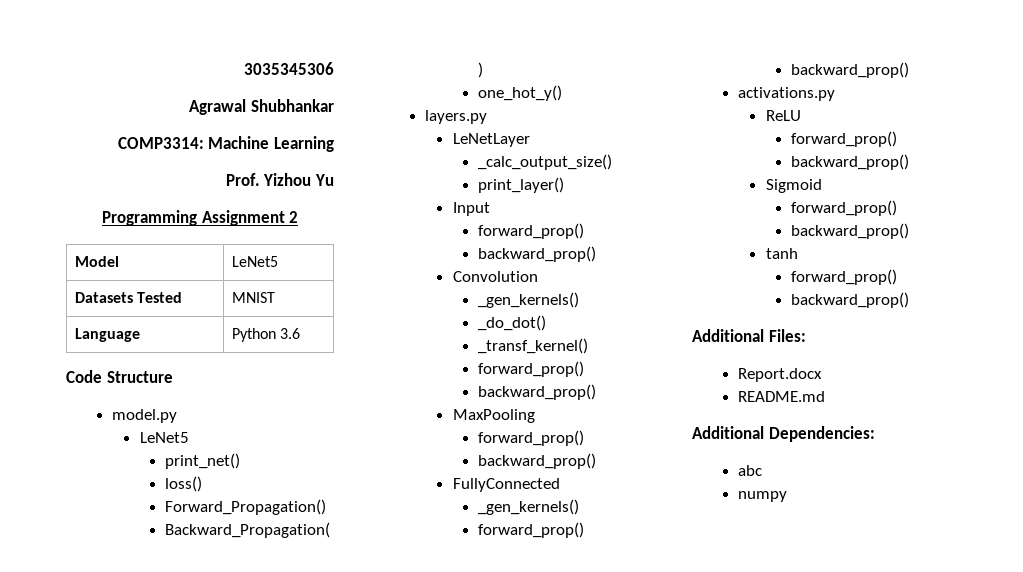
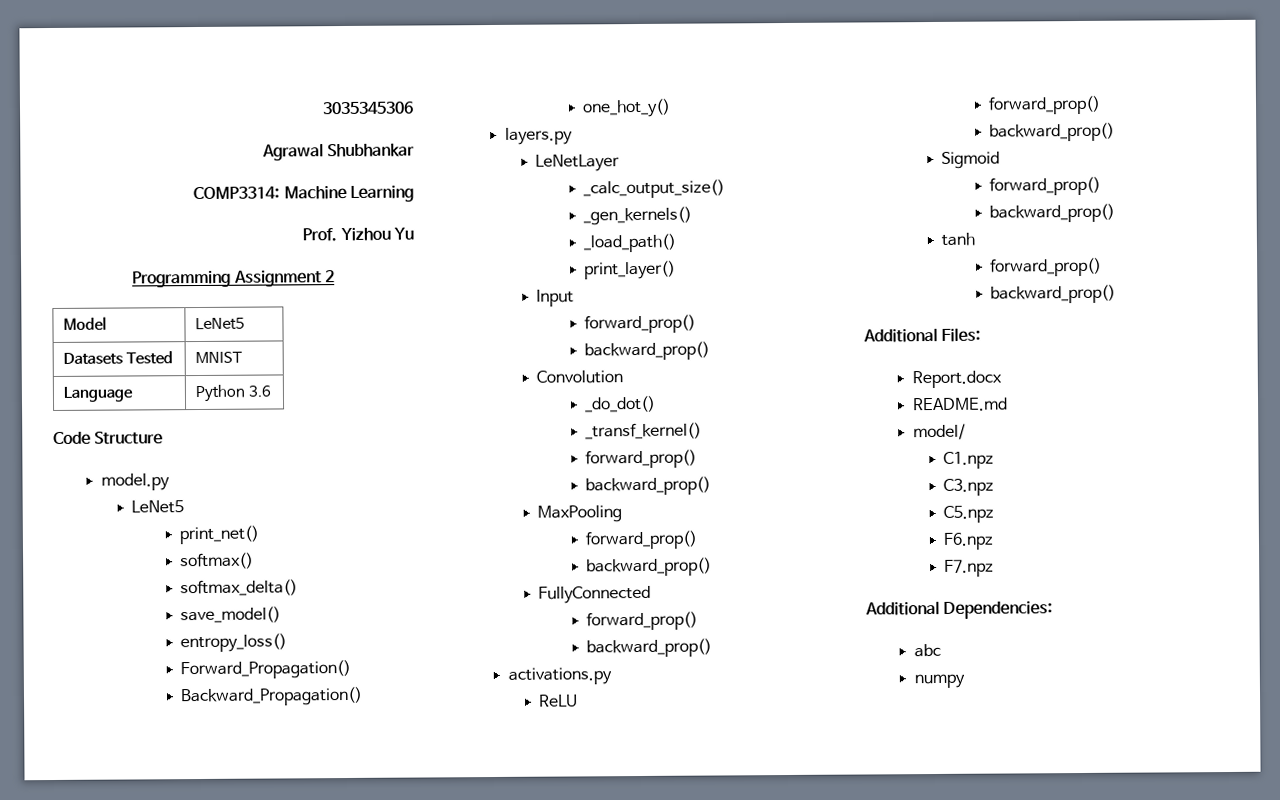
- loss()
+ softmax()
+ softmax_delta()
+ save_model()
+ entropy_loss()
+ _gen_kernels()
+ _load_path()
  Convolution
- _gen_kernels()
  FullyConnected
- _gen_kernels()
+ model/
+ C1.npz
+ C3.npz
+ C5.npz
+ F6.npz
+ F7.npz

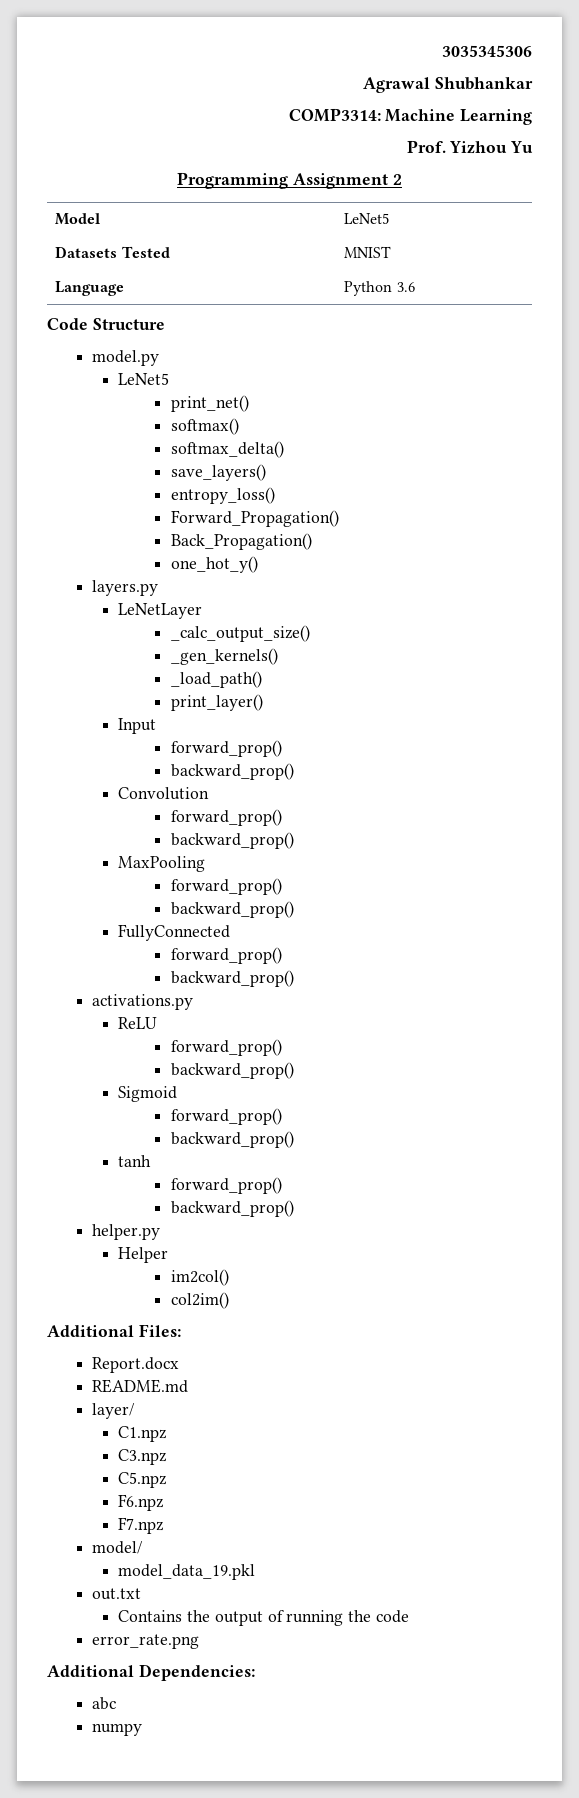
- save_model()
+ save_layers()
- Backward_Propagation()
+ Back_Propagation()
- _do_dot()
- _transf_kernel()
+ helper.py
+ Helper
+ im2col()
+ col2im()
- model/
+ layer/
+ model/
+ model_data_19.pkl
+ out.txt
+ Contains the output of running the code
+ error_rate.png

